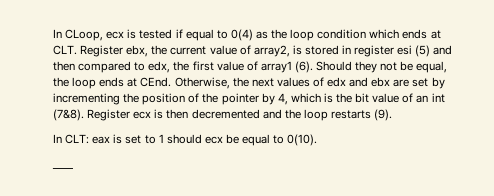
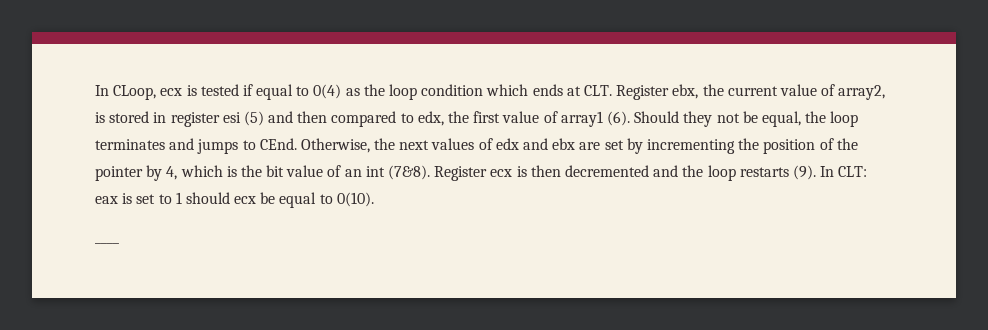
- Should they not be equal, the loop ends at CEnd.
+ Should they not be equal, the loop terminates and jumps to CEnd.
- Register ecx is then decremented and the loop restarts (9).
- In CLT: eax is set to 1 should ecx be equal to 0(10).
+ Register ecx is then decremented and the loop restarts (9). In CLT: eax is set to 1 should ecx be equal to 0(10).

